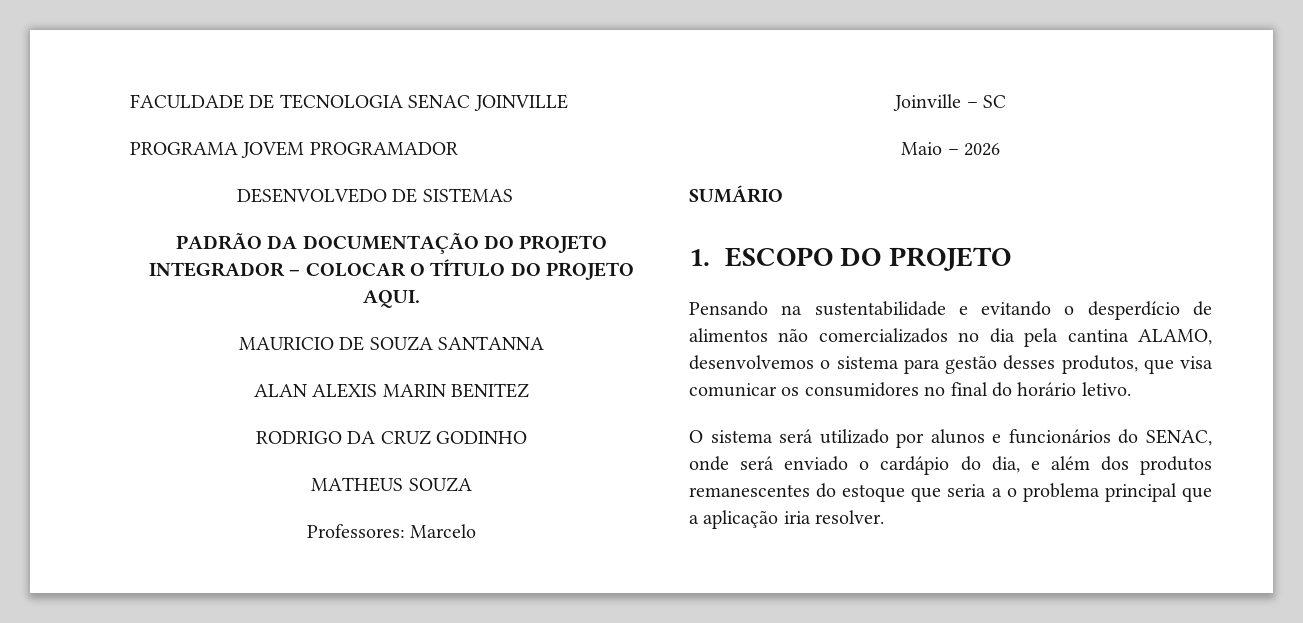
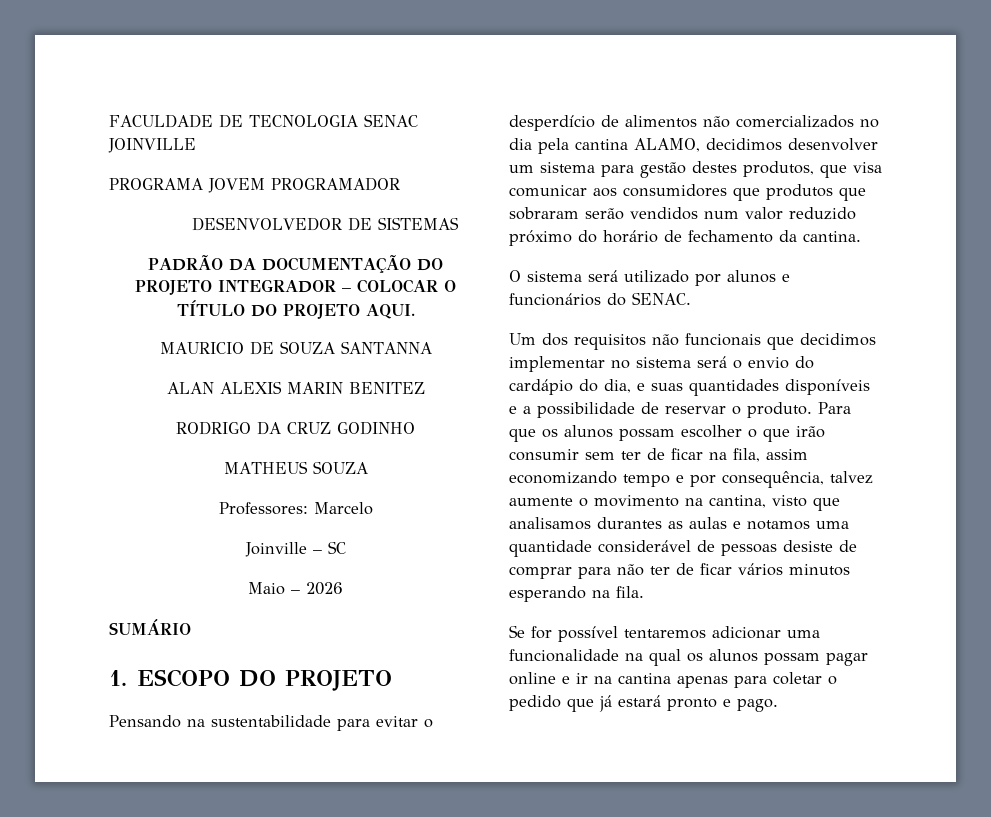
- DESENVOLVEDO DE SISTEMAS
+ DESENVOLVEDOR DE SISTEMAS
- Pensando na sustentabilidade e evitando o desperdício de alimentos não comercializados no dia pela cantina ALAMO, desenvolvemos o sistema para gestão desses produtos, que visa comunicar os consumidores no final do horário letivo.
+ Pensando na sustentabilidade para evitar o desperdício de alimentos não comercializados no dia pela cantina ALAMO, decidimos desenvolver um sistema para gestão destes produtos, que visa comunicar aos consumidores que produtos que sobraram serão vendidos num valor reduzido próximo do horário de fechamento da cantina.
- O sistema será utilizado por alunos e funcionários do SENAC, onde será enviado o cardápio do dia, e além dos produtos remanescentes do estoque que seria a o problema principal que a aplicação iria resolver.
+ O sistema será utilizado por alunos e funcionários do SENAC.
+ Um dos requisitos não funcionais que decidimos implementar no sistema será o envio do cardápio do dia, e suas quantidades disponíveis e a possibilidade de reservar o produto. Para que os alunos possam escolher o que irão consumir sem ter de ficar na fila, assim economizando tempo e por consequência, talvez aumente o movimento na cantina, visto que analisamos durantes as aulas e notamos uma quantidade considerável de pessoas desiste de comprar para não ter de ficar vários minutos esperando na fila.
+ Se for possível tentaremos adicionar uma funcionalidade na qual os alunos possam pagar online e ir na cantina apenas para coletar o pedido que já estará pronto e pago.

